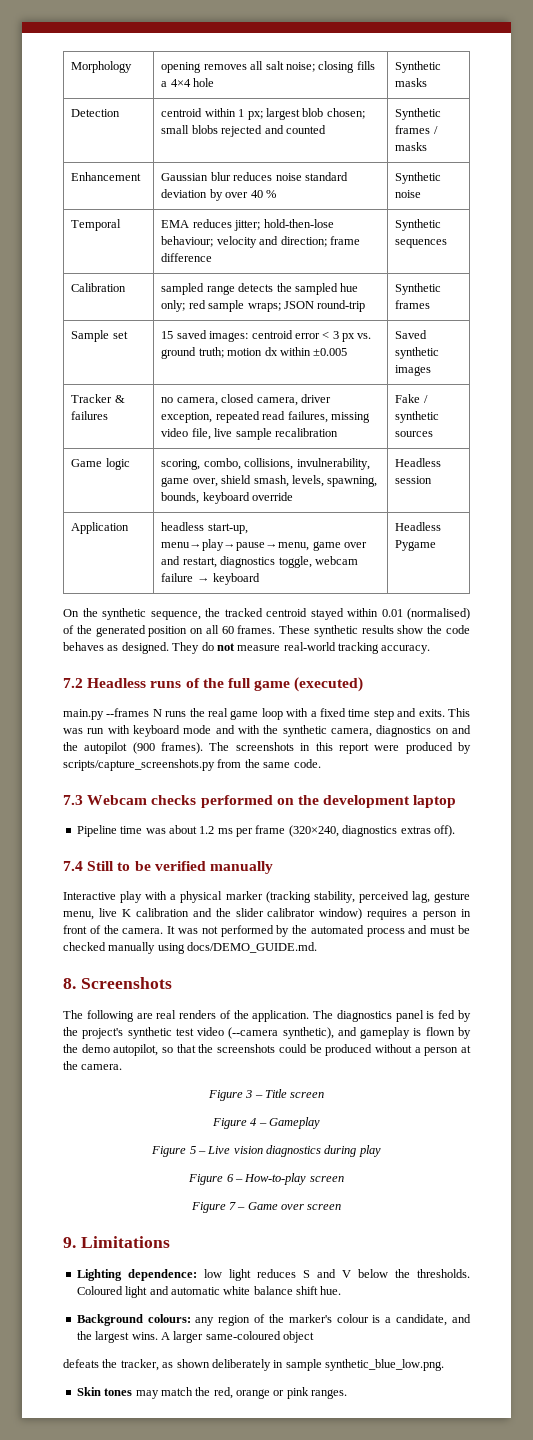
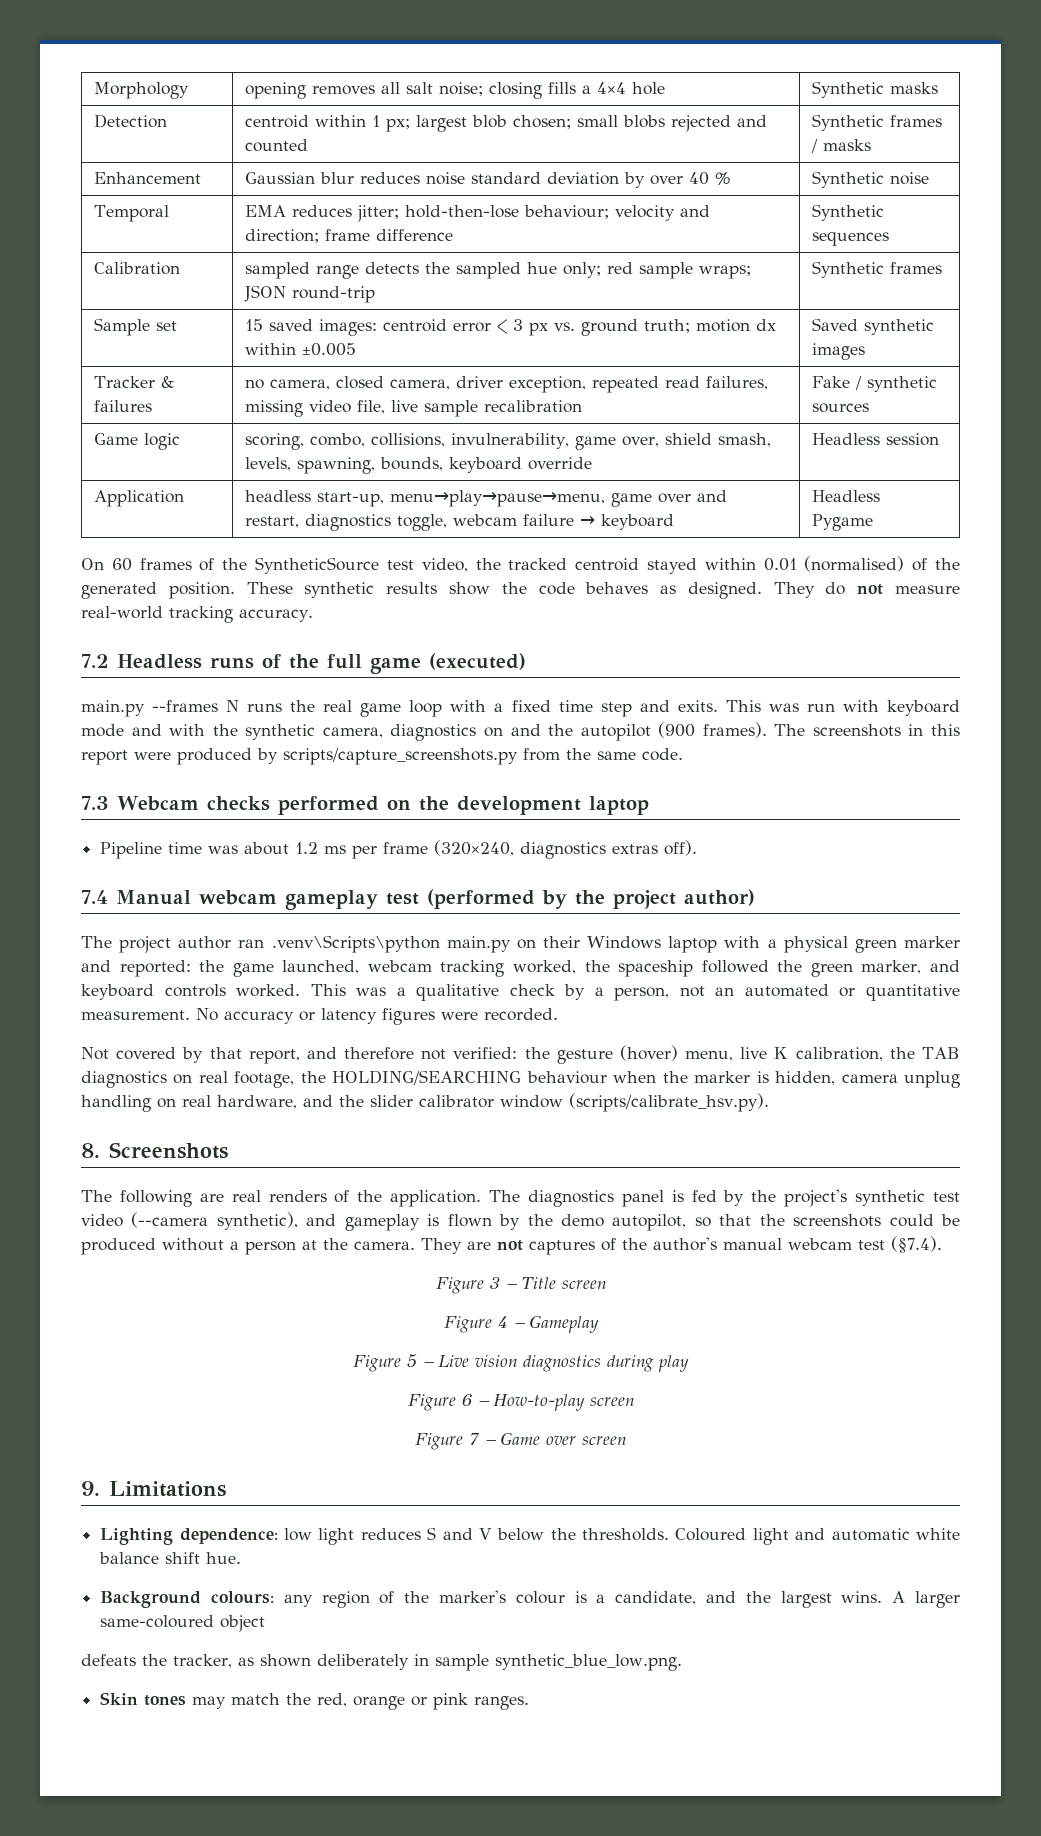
- On the synthetic sequence, the tracked centroid stayed within 0.01 (normalised) of the generated position on all 60 frames.
+ On 60 frames of the SyntheticSource test video, the tracked centroid stayed within 0.01 (normalised) of the generated position.
- 7.4 Still to be verified manually
- Interactive play with a physical marker (tracking stability, perceived lag, gesture menu, live K calibration and the slider calibrator window) requires a person in front of the camera. It was not performed by the automated process and must be checked manually using docs/DEMO_GUIDE.md.
+ 7.4 Manual webcam gameplay test (performed by the project author)
+ The project author ran .venv\Scripts\python main.py on their Windows laptop with a physical green marker and reported: the game launched, webcam tracking worked, the spaceship followed the green marker, and keyboard controls worked. This was a qualitative check by a person, not an automated or quantitative measurement. No accuracy or latency figures were recorded.
+ Not covered by that report, and therefore not verified: the gesture (hover) menu, live K calibration, the TAB diagnostics on real footage, the HOLDING/SEARCHING behaviour when the marker is hidden, camera unplug handling on real hardware, and the slider calibrator window (scripts/calibrate_hsv.py).
+ They are not captures of the author's manual webcam test (§7.4).

